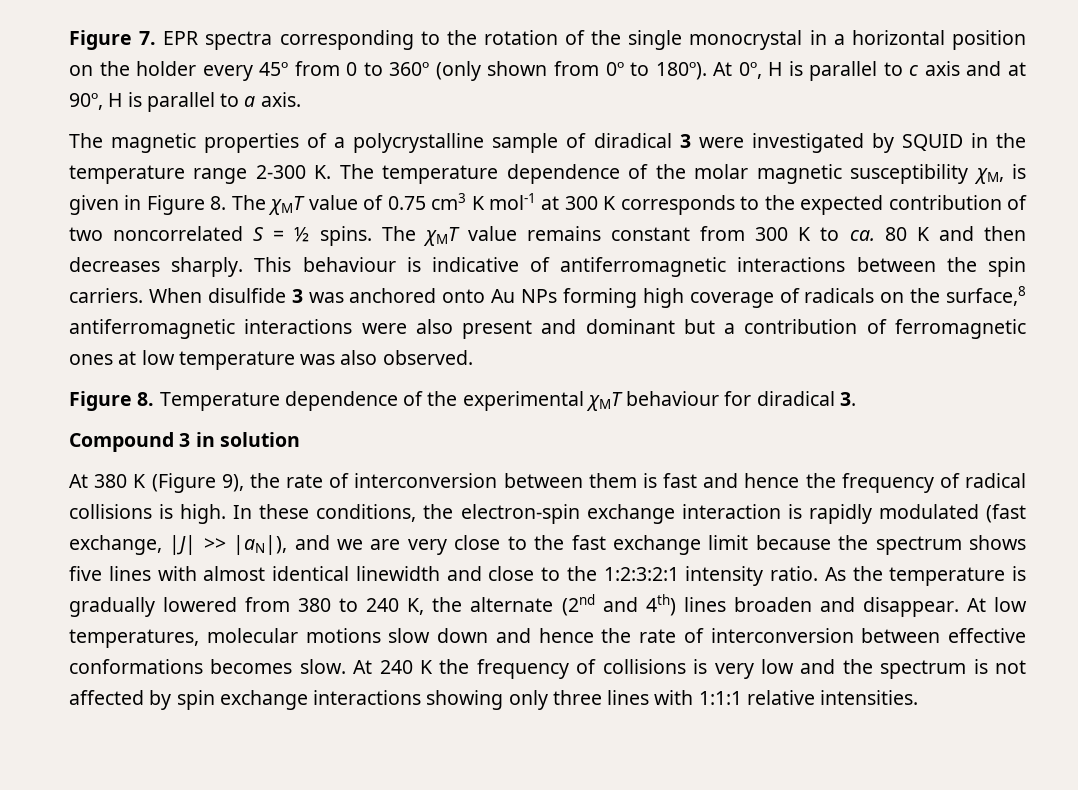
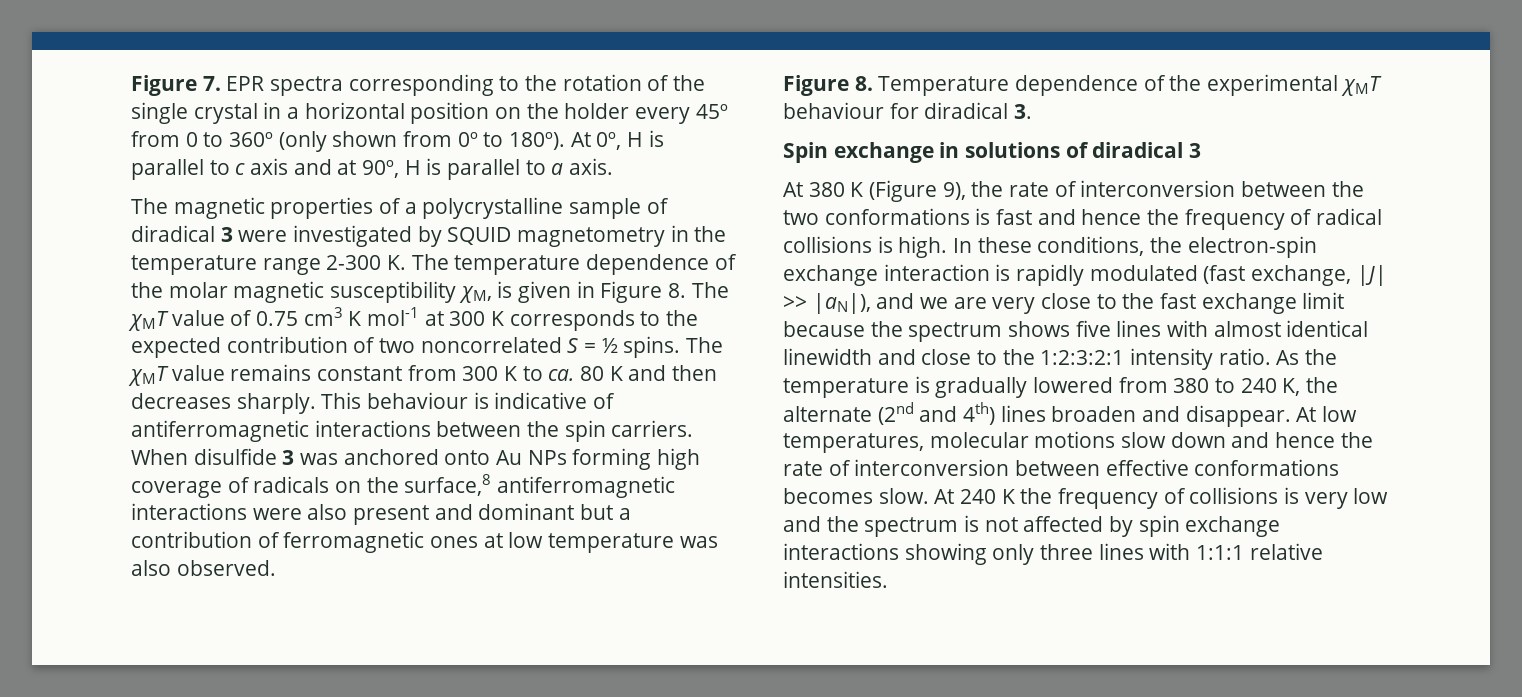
- Figure 7. EPR spectra corresponding to the rotation of the single monocrystal in a horizontal position on the holder every 45º from 0 to 360º (only shown from 0º to 180º).
+ Figure 7. EPR spectra corresponding to the rotation of the single crystal in a horizontal position on the holder every 45º from 0 to 360º (only shown from 0º to 180º).
- The magnetic properties of a polycrystalline sample of diradical 3 were investigated by SQUID in the temperature range 2-300 K. The temperature dependence of the molar magnetic susceptibility χM, is given in Figure 8. The χMT value of 0.75 cm3 K mol-1 at 300 K corresponds to the expected contribution of two noncorrelated S = ½ spins.
+ The magnetic properties of a polycrystalline sample of diradical 3 were investigated by SQUID magnetometry in the temperature range 2-300 K. The temperature dependence of the molar magnetic susceptibility χM, is given in Figure 8. The χMT value of 0.75 cm3 K mol-1 at 300 K corresponds to the expected contribution of two noncorrelated S = ½ spins.
- Compound 3 in solution
+ Spin exchange in solutions of diradical 3
- At 380 K (Figure 9), the rate of interconversion between them is fast and hence the frequency of radical collisions is high.
+ At 380 K (Figure 9), the rate of interconversion between the two conformations is fast and hence the frequency of radical collisions is high.

